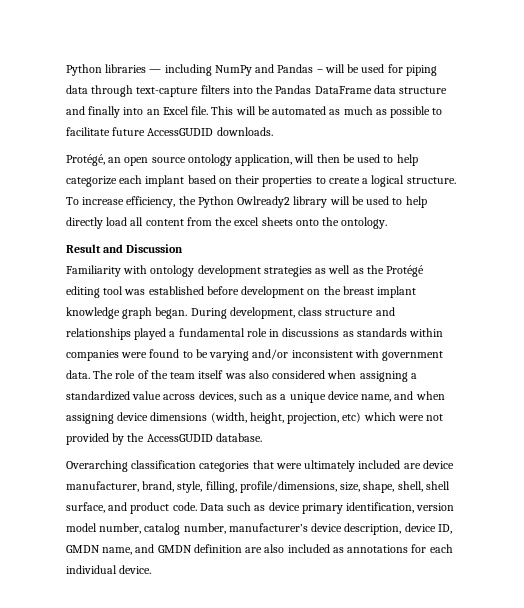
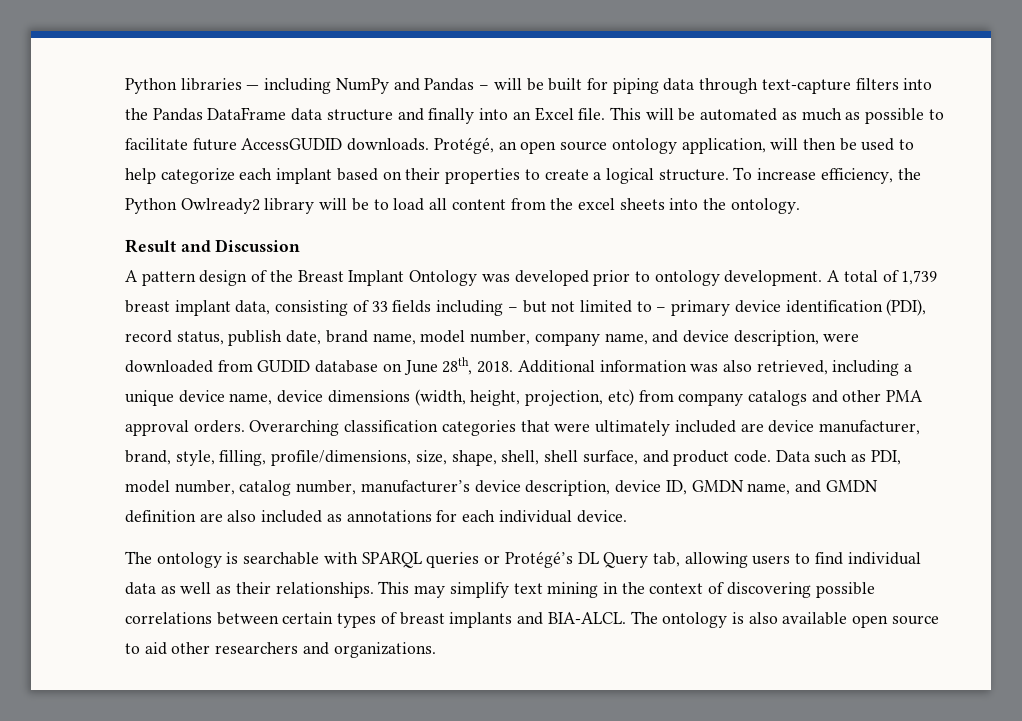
- Python libraries — including NumPy and Pandas – will be used for piping data through text-capture filters into the Pandas DataFrame data structure and finally into an Excel file.
+ Python libraries — including NumPy and Pandas – will be built for piping data through text-capture filters into the Pandas DataFrame data structure and finally into an Excel file.
- This will be automated as much as possible to facilitate future AccessGUDID downloads.
- Protégé, an open source ontology application, will then be used to help categorize each implant based on their properties to create a logical structure.
+ This will be automated as much as possible to facilitate future AccessGUDID downloads. Protégé, an open source ontology application, will then be used to help categorize each implant based on their properties to create a logical structure.
- To increase efficiency, the Python Owlready2 library will be used to help directly load all content from the excel sheets onto the ontology.
+ To increase efficiency, the Python Owlready2 library will be to load all content from the excel sheets into the ontology.
- Familiarity with ontology development strategies as well as the Protégé editing tool was established before development on the breast implant knowledge graph began. During development, class structure and relationships played a fundamental role in discussions as standards within companies were found to be varying and/or inconsistent with government data. The role of the team itself was also considered when assigning a standardized value across devices, such as a unique device name, and when assigning device dimensions (width, height, projection, etc) which were not provided by the AccessGUDID database.
- Overarching classification categories that were ultimately included are device manufacturer, brand, style, filling, profile/dimensions, size, shape, shell, shell surface, and product code.
+ A pattern design of the Breast Implant Ontology was developed prior to ontology development. A total of 1,739 breast implant data, consisting of 33 fields including – but not limited to – primary device identification (PDI), record status, publish date, brand name, model number, company name, and device description, were downloaded from GUDID database on June 28th, 2018. Additional information was also retrieved, including a unique device name, device dimensions (width, height, projection, etc) from company catalogs and other PMA approval orders. Overarching classification categories that were ultimately included are device manufacturer, brand, style, filling, profile/dimensions, size, shape, shell, shell surface, and product code.
- Data such as device primary identification, version model number, catalog number, manufacturer’s device description, device ID, GMDN name, and GMDN definition are also included as annotations for each individual device.
+ Data such as PDI, model number, catalog number, manufacturer’s device description, device ID, GMDN name, and GMDN definition are also included as annotations for each individual device.
+ The ontology is searchable with SPARQL queries or Protégé’s DL Query tab, allowing users to find individual data as well as their relationships. This may simplify text mining in the context of discovering possible correlations between certain types of breast implants and BIA-ALCL. The ontology is also available open source to aid other researchers and organizations.

